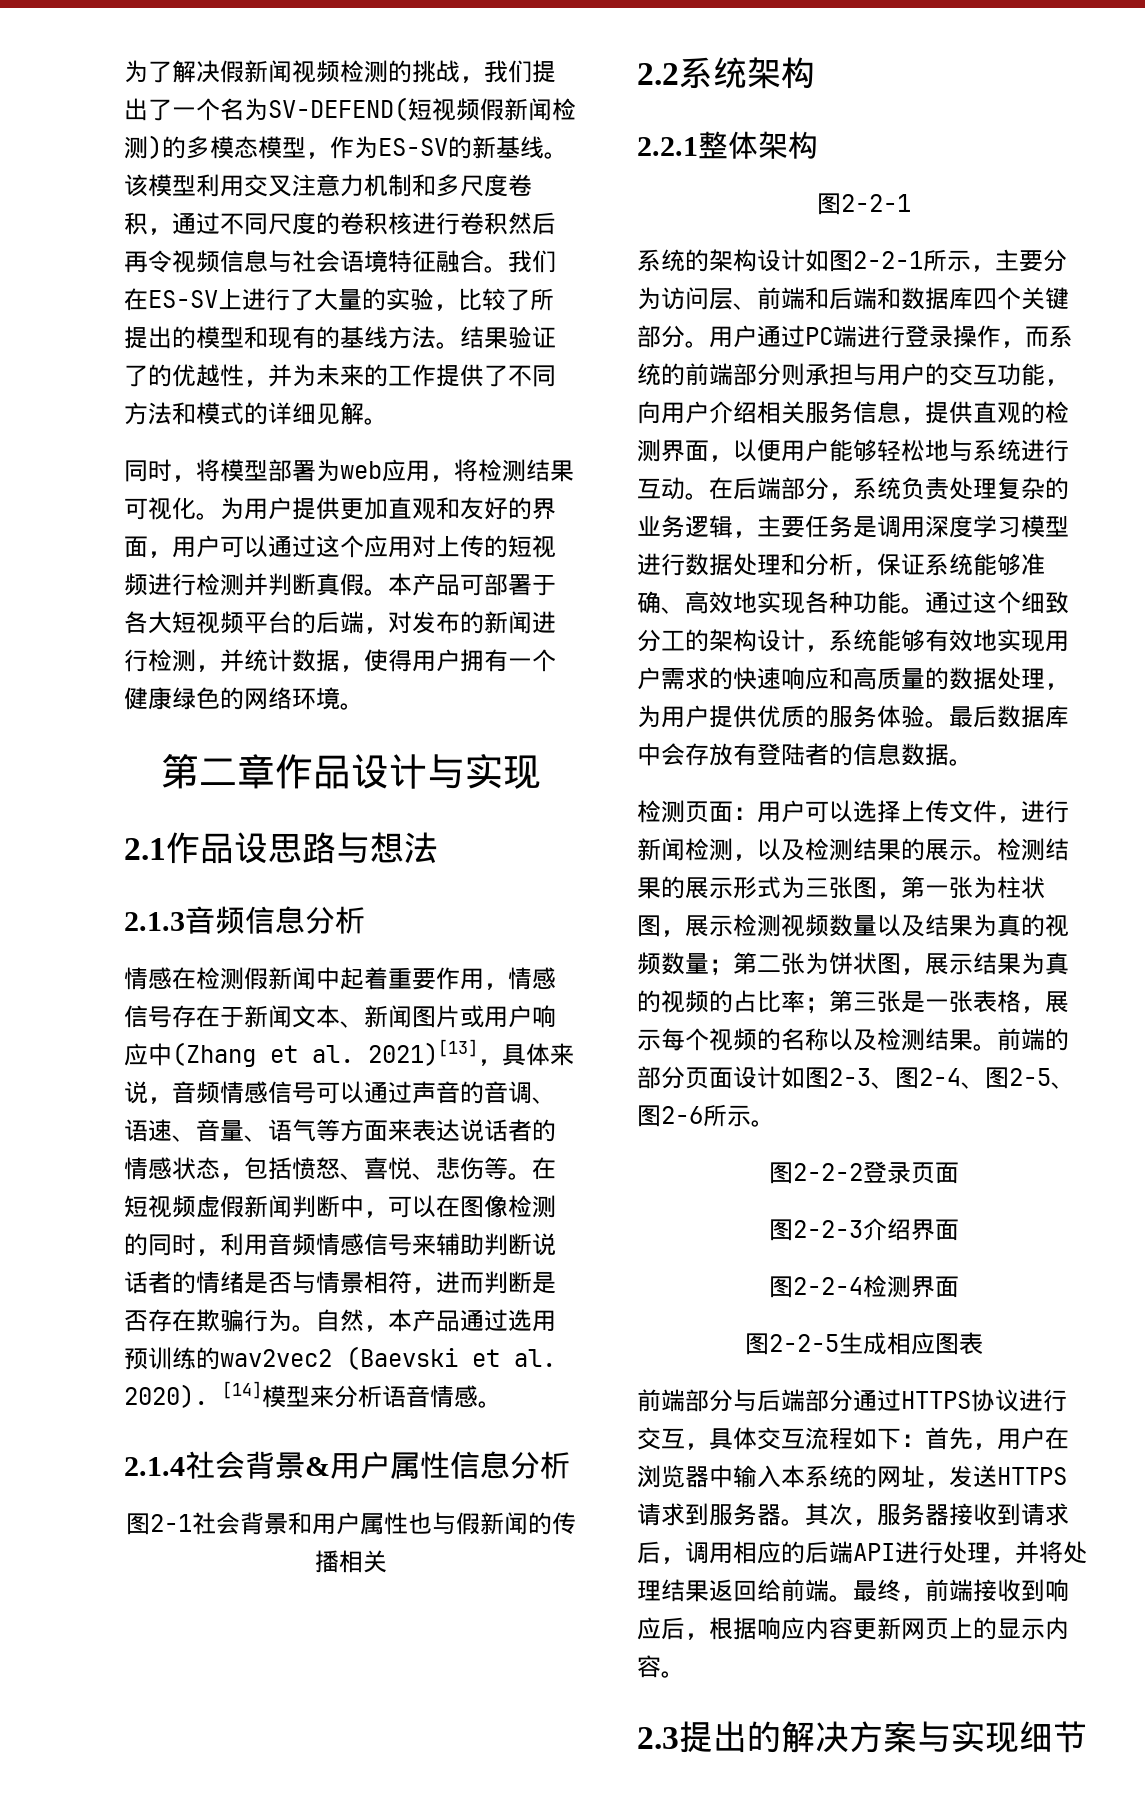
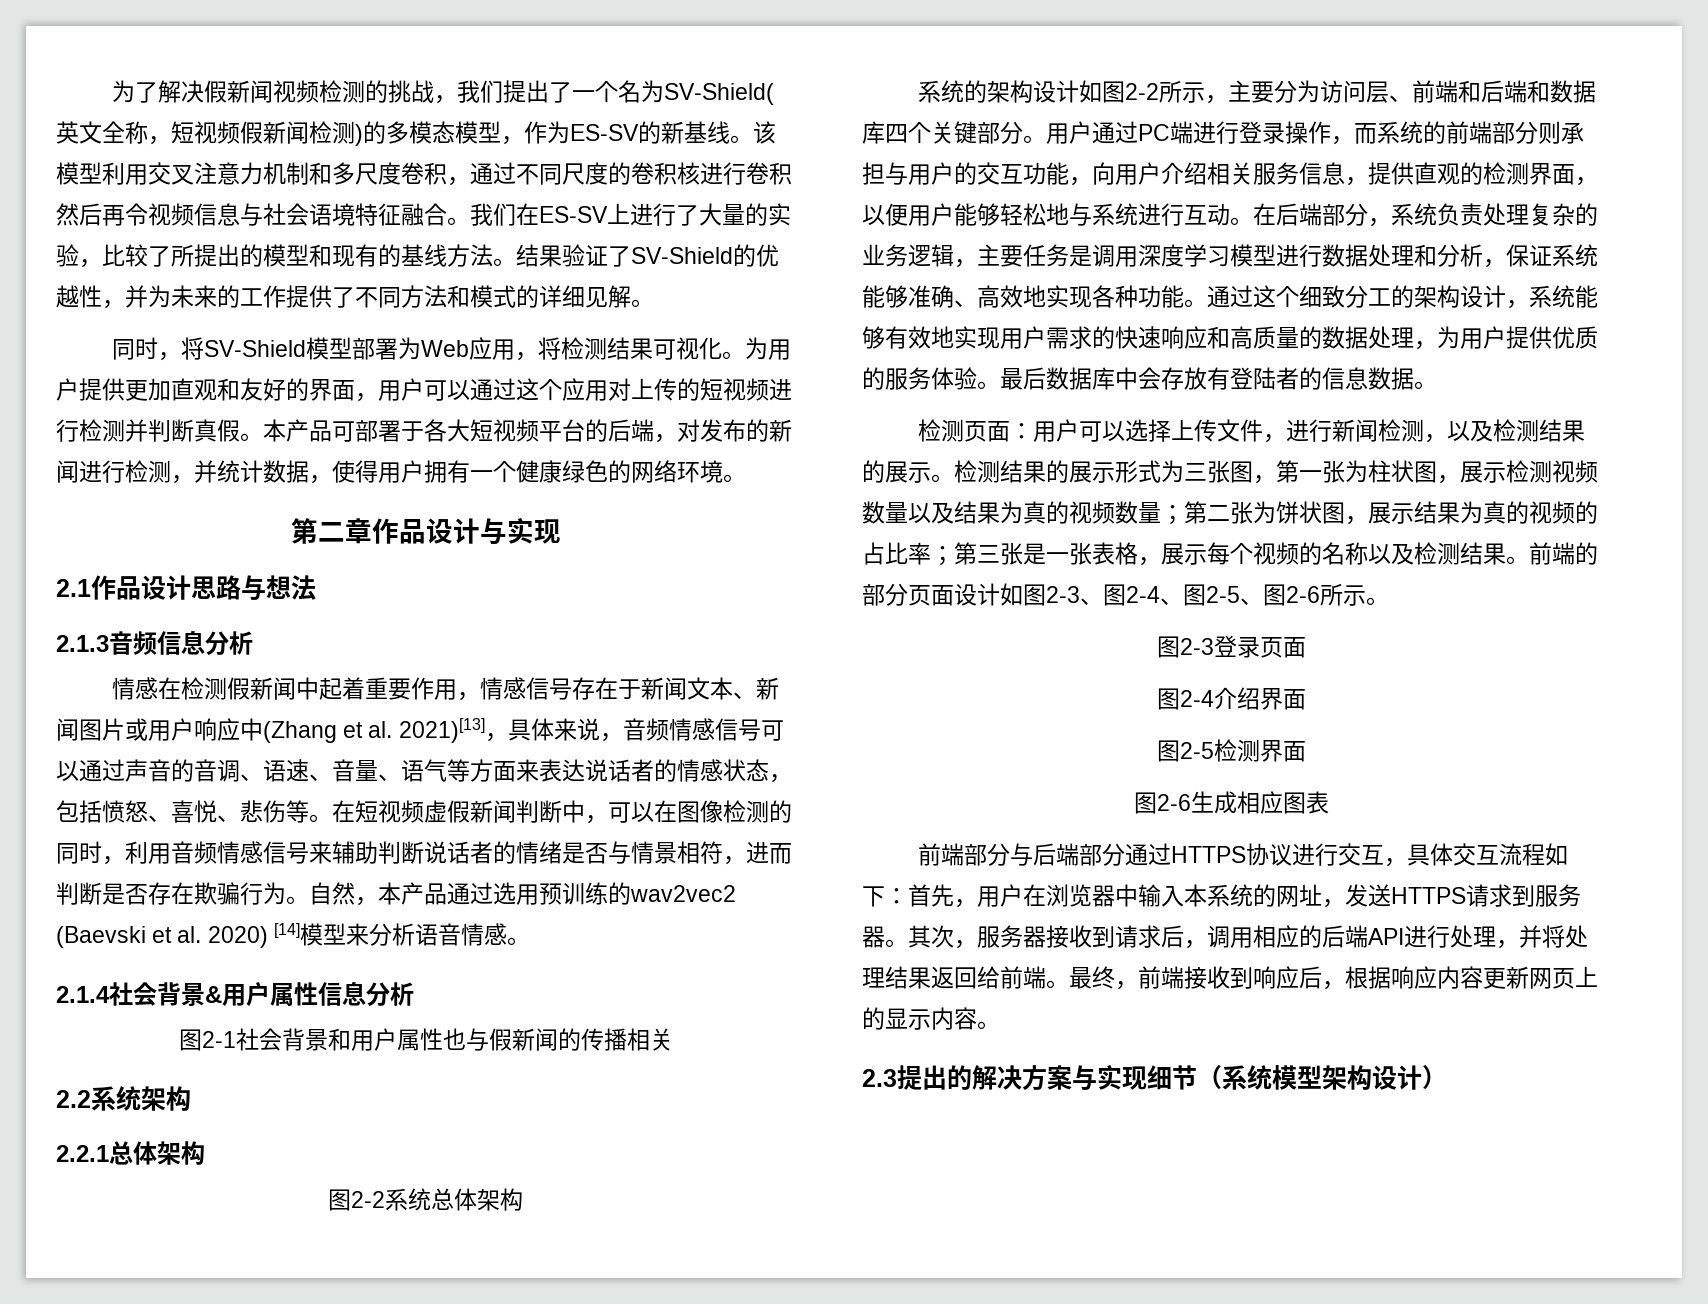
- 为了解决假新闻视频检测的挑战，我们提出了一个名为SV-DEFEND(短视频假新闻检测)的多模态模型，作为ES-SV的新基线。
+ 为了解决假新闻视频检测的挑战，我们提出了一个名为SV-Shield(英文全称，短视频假新闻检测)的多模态模型，作为ES-SV的新基线。
- 结果验证了的优越性，并为未来的工作提供了不同方法和模式的详细见解。
+ 结果验证了SV-Shield的优越性，并为未来的工作提供了不同方法和模式的详细见解。
- 同时，将模型部署为web应用，将检测结果可视化。
+ 同时，将SV-Shield模型部署为Web应用，将检测结果可视化。
- 2.1作品设思路与想法
+ 2.1作品设计思路与想法
- 自然，本产品通过选用预训练的wav2vec2 (Baevski et al. 2020). [14]模型来分析语音情感。
+ 自然，本产品通过选用预训练的wav2vec2 (Baevski et al. 2020) [14]模型来分析语音情感。
- 2.2.1整体架构
- 图2-2-1
+ 2.2.1总体架构
+ 图2-2系统总体架构
- 系统的架构设计如图2-2-1所示，主要分为访问层、前端和后端和数据库四个关键部分。
+ 系统的架构设计如图2-2所示，主要分为访问层、前端和后端和数据库四个关键部分。
- 图2-2-2登录页面
+ 图2-3登录页面
- 图2-2-3介绍界面
+ 图2-4介绍界面
- 图2-2-4检测界面
+ 图2-5检测界面
- 图2-2-5生成相应图表
+ 图2-6生成相应图表
- 2.3提出的解决方案与实现细节
+ 2.3提出的解决方案与实现细节（系统模型架构设计）

